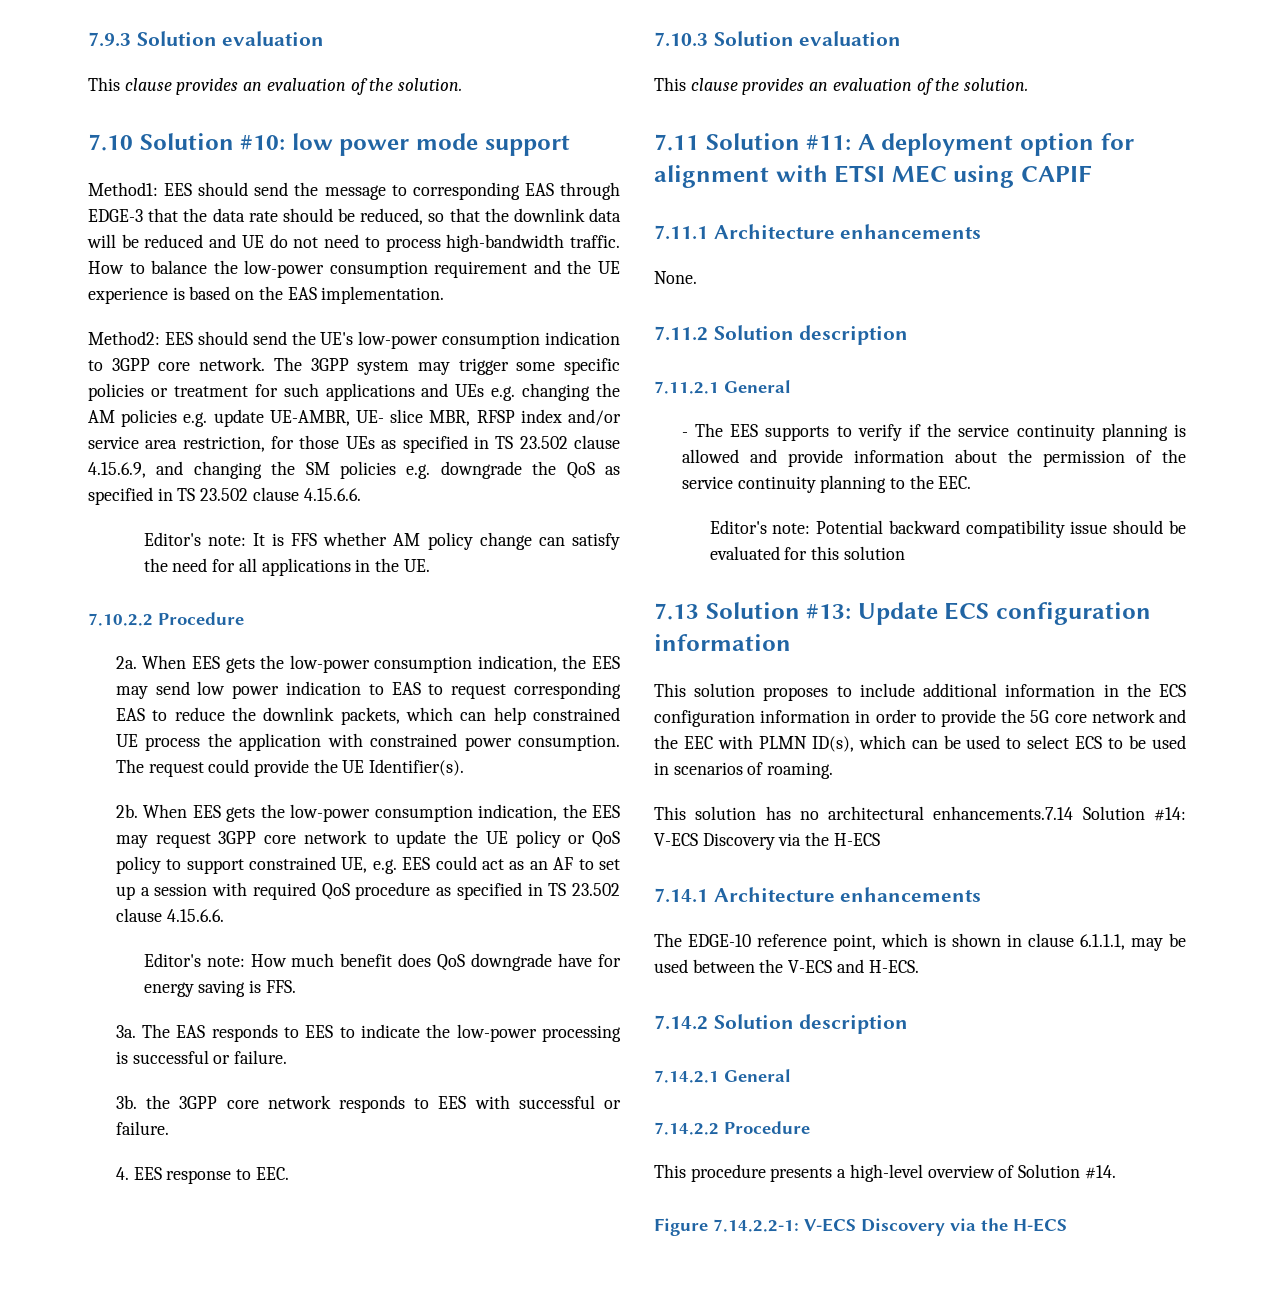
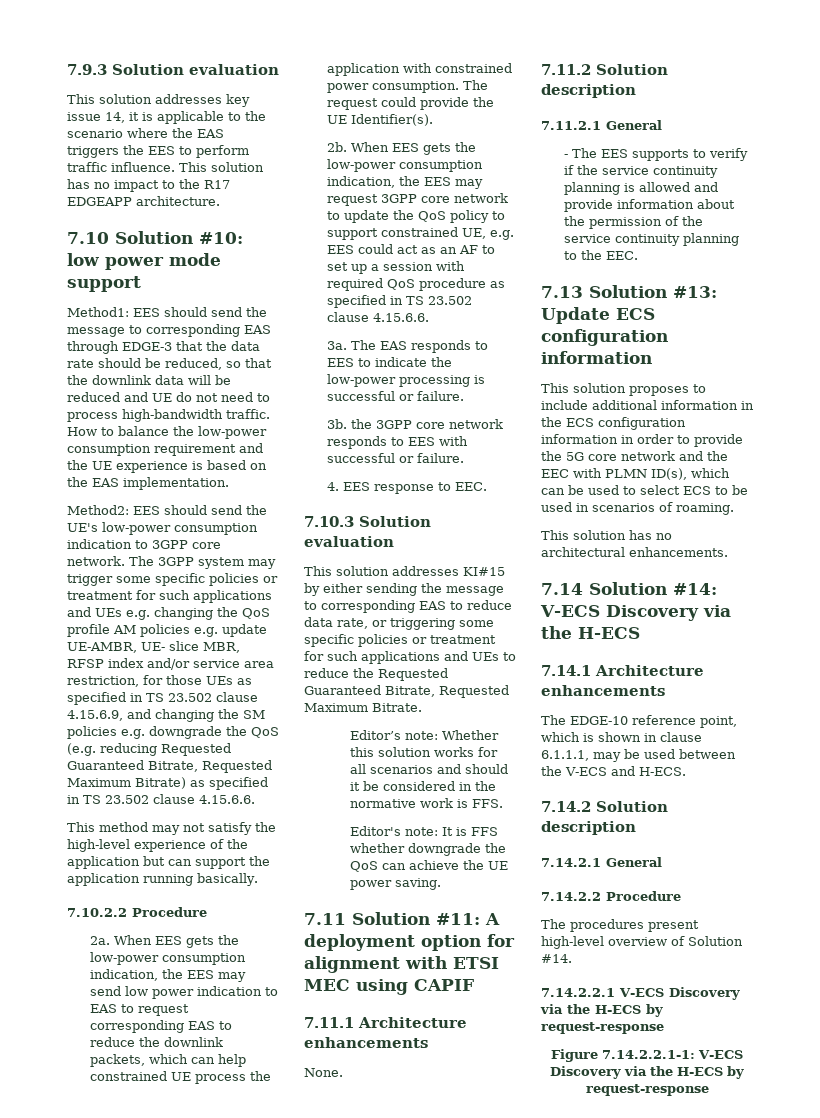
  7.9.3 Solution evaluation
- This clause provides an evaluation of the solution.
+ This solution addresses key issue 14, it is applicable to the scenario where the EAS triggers the EES to perform traffic influence. This solution has no impact to the R17 EDGEAPP architecture.
- The 3GPP system may trigger some specific policies or treatment for such applications and UEs e.g. changing the AM policies e.g. update UE-AMBR, UE- slice MBR, RFSP index and/or service area restriction, for those UEs as specified in TS 23.502 clause 4.15.6.9, and changing the SM policies e.g. downgrade the QoS as specified in TS 23.502 clause 4.15.6.6.
- Editor's note: It is FFS whether AM policy change can satisfy the need for all applications in the UE.
+ The 3GPP system may trigger some specific policies or treatment for such applications and UEs e.g. changing the QoS profile AM policies e.g. update UE-AMBR, UE- slice MBR, RFSP index and/or service area restriction, for those UEs as specified in TS 23.502 clause 4.15.6.9, and changing the SM policies e.g. downgrade the QoS (e.g. reducing Requested Guaranteed Bitrate, Requested Maximum Bitrate) as specified in TS 23.502 clause 4.15.6.6.
+ This method may not satisfy the high-level experience of the application but can support the application running basically.
- When EES gets the low-power consumption indication, the EES may request 3GPP core network to update the UE policy or QoS policy to support constrained UE, e.g. EES could act as an AF to set up a session with required QoS procedure as specified in TS 23.502 clause 4.15.6.6.
+ When EES gets the low-power consumption indication, the EES may request 3GPP core network to update the QoS policy to support constrained UE, e.g. EES could act as an AF to set up a session with required QoS procedure as specified in TS 23.502 clause 4.15.6.6.
- Editor's note: How much benefit does QoS downgrade have for energy saving is FFS.
  7.10.3 Solution evaluation
- This clause provides an evaluation of the solution.
+ This solution addresses KI#15 by either sending the message to corresponding EAS to reduce data rate, or triggering some specific policies or treatment for such applications and UEs to reduce the Requested Guaranteed Bitrate, Requested Maximum Bitrate.
+ Editor’s note: Whether this solution works for all scenarios and should it be considered in the normative work is FFS.
+ Editor's note: It is FFS whether downgrade the QoS can achieve the UE power saving.
- Editor's note: Potential backward compatibility issue should be evaluated for this solution
- This solution has no architectural enhancements.7.14 Solution #14: V-ECS Discovery via the H-ECS
+ This solution has no architectural enhancements.
+ 7.14 Solution #14: V-ECS Discovery via the H-ECS
- This procedure presents a high-level overview of Solution #14.
+ The procedures present high-level overview of Solution #14.
- Figure 7.14.2.2-1: V-ECS Discovery via the H-ECS
+ 7.14.2.2.1 V-ECS Discovery via the H-ECS by request-response
+ Figure 7.14.2.2.1-1: V-ECS Discovery via the H-ECS by request-response

